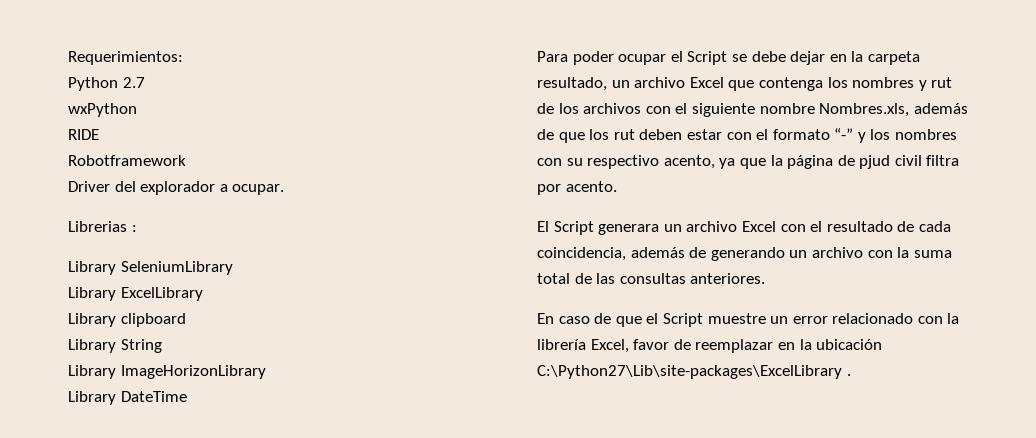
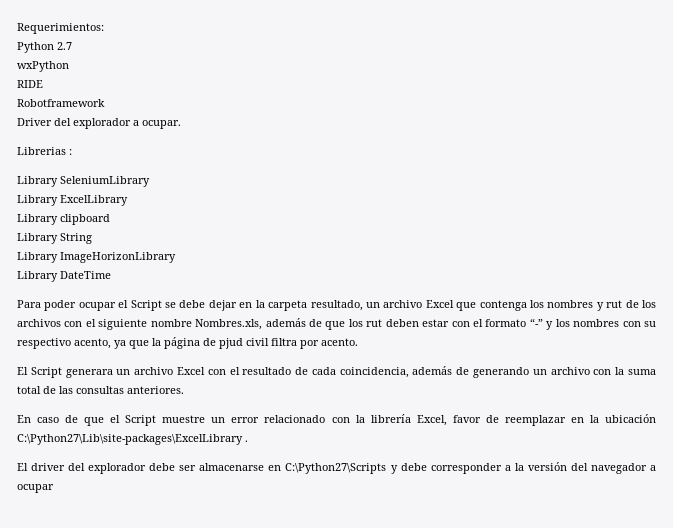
+ El driver del explorador debe ser almacenarse en C:\Python27\Scripts y debe corresponder a la versión del navegador a ocupar

